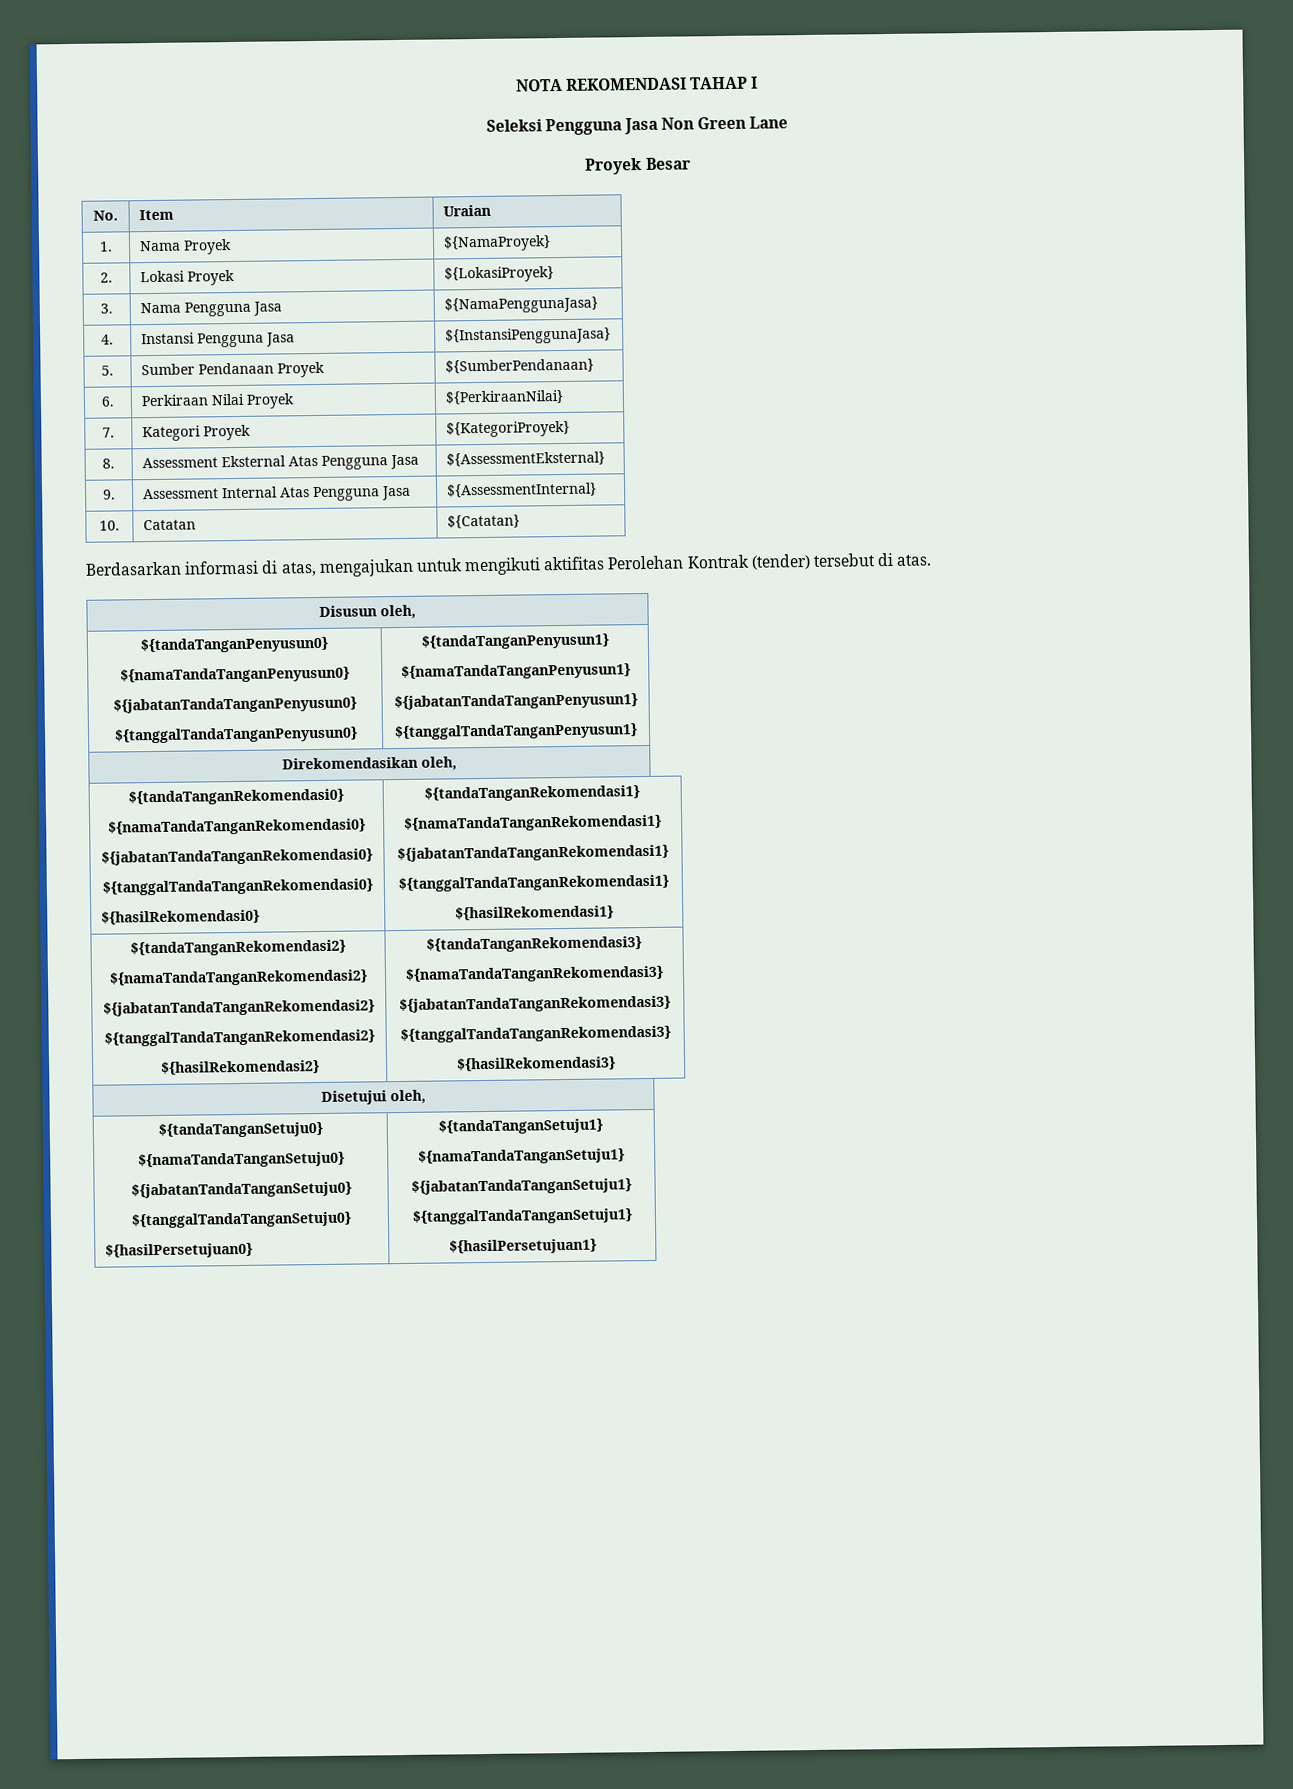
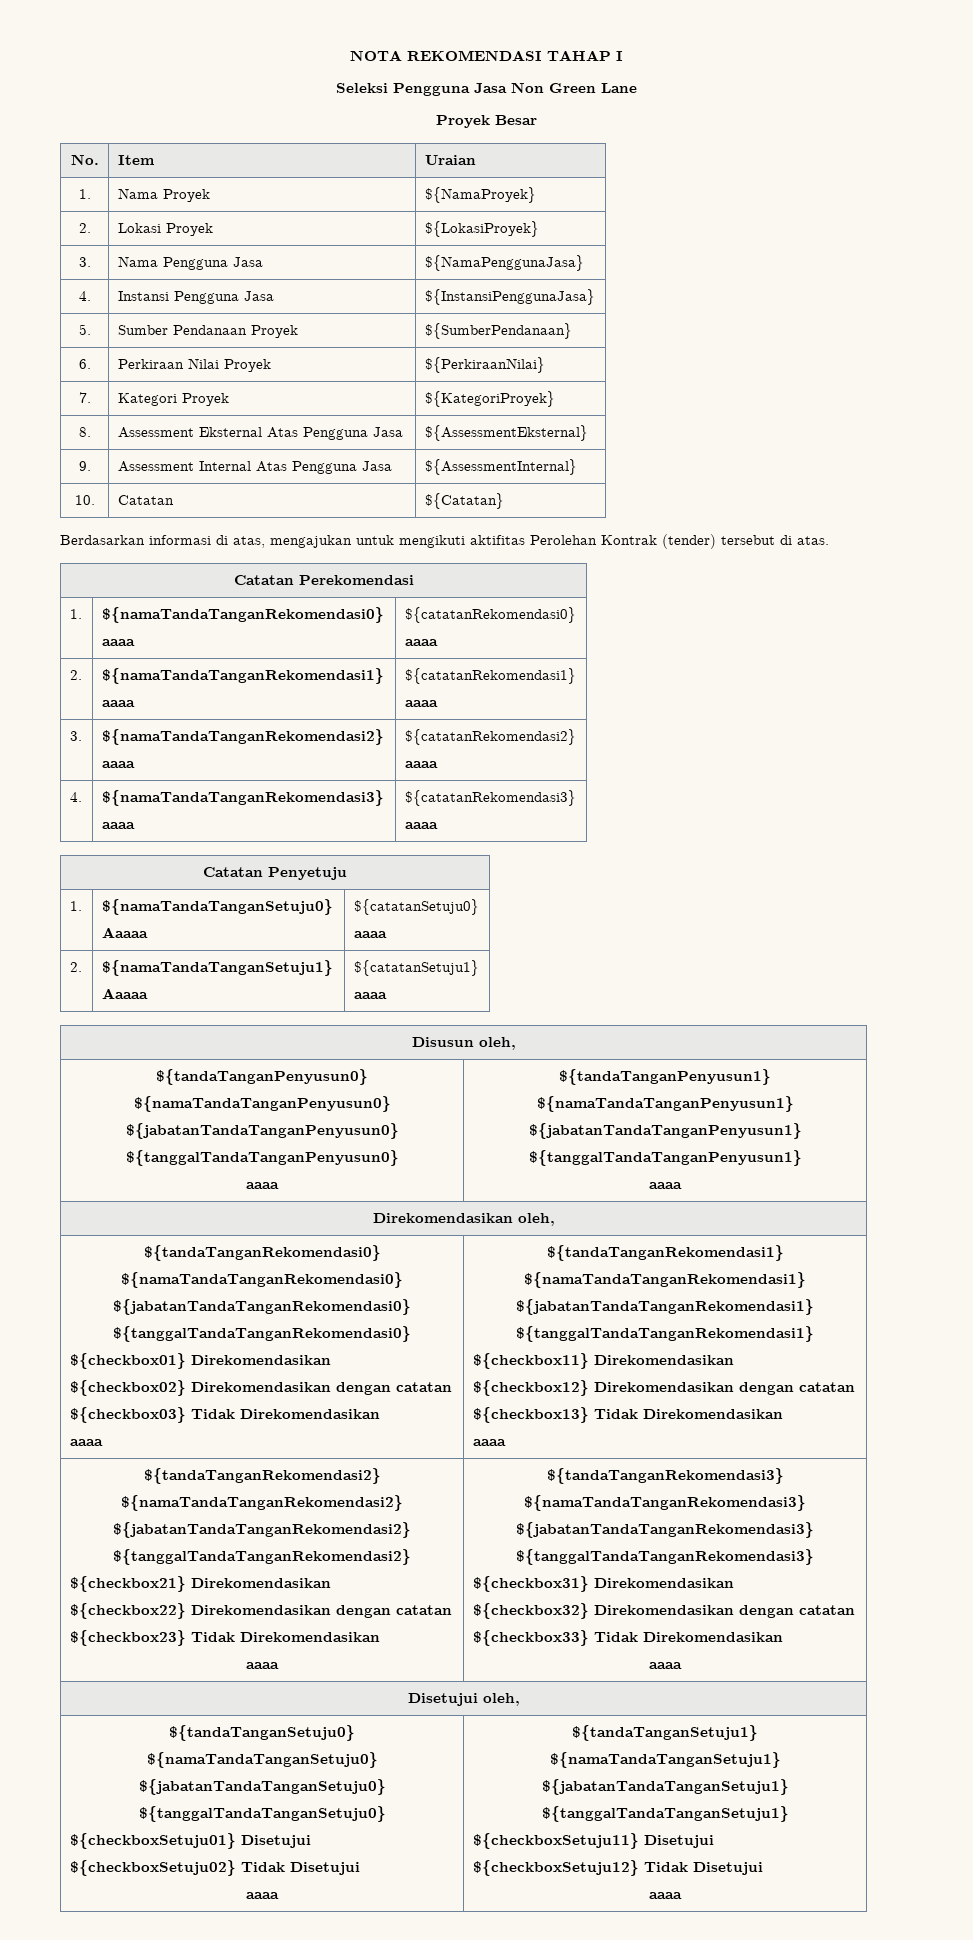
+ Catatan Perekomendasi
+ 1. | ${namaTandaTanganRekomendasi0}
+ aaaa | ${catatanRekomendasi0}
+ aaaa
+ 2. | ${namaTandaTanganRekomendasi1}
+ aaaa | ${catatanRekomendasi1}
+ aaaa
+ 3. | ${namaTandaTanganRekomendasi2}
+ aaaa | ${catatanRekomendasi2}
+ aaaa
+ 4. | ${namaTandaTanganRekomendasi3}
+ aaaa | ${catatanRekomendasi3}
+ aaaa
+ Catatan Penyetuju
+ 1. | ${namaTandaTanganSetuju0}
+ Aaaaa | ${catatanSetuju0}
+ aaaa
+ 2. | ${namaTandaTanganSetuju1}
+ Aaaaa | ${catatanSetuju1}
+ aaaa
  ${tandaTanganPenyusun0}
  ${namaTandaTanganPenyusun0}
  ${jabatanTandaTanganPenyusun0}
- ${tanggalTandaTanganPenyusun0} | ${tandaTanganPenyusun1}
+ ${tanggalTandaTanganPenyusun0}
+ aaaa | ${tandaTanganPenyusun1}
  ${namaTandaTanganPenyusun1}
  ${jabatanTandaTanganPenyusun1}
  ${tanggalTandaTanganPenyusun1}
+ aaaa
  ${tandaTanganRekomendasi0}
  ${namaTandaTanganRekomendasi0}
  ${jabatanTandaTanganRekomendasi0}
  ${tanggalTandaTanganRekomendasi0}
- ${hasilRekomendasi0} | ${tandaTanganRekomendasi1}
+ ${checkbox01} Direkomendasikan
+ ${checkbox02} Direkomendasikan dengan catatan
+ ${checkbox03} Tidak Direkomendasikan
+ aaaa | ${tandaTanganRekomendasi1}
  ${namaTandaTanganRekomendasi1}
  ${jabatanTandaTanganRekomendasi1}
  ${tanggalTandaTanganRekomendasi1}
- ${hasilRekomendasi1}
+ ${checkbox11} Direkomendasikan
+ ${checkbox12} Direkomendasikan dengan catatan
+ ${checkbox13} Tidak Direkomendasikan
+ aaaa
  ${tandaTanganRekomendasi2}
  ${namaTandaTanganRekomendasi2}
  ${jabatanTandaTanganRekomendasi2}
  ${tanggalTandaTanganRekomendasi2}
- ${hasilRekomendasi2} | ${tandaTanganRekomendasi3}
+ ${checkbox21} Direkomendasikan
+ ${checkbox22} Direkomendasikan dengan catatan
+ ${checkbox23} Tidak Direkomendasikan
+ aaaa | ${tandaTanganRekomendasi3}
  ${namaTandaTanganRekomendasi3}
  ${jabatanTandaTanganRekomendasi3}
  ${tanggalTandaTanganRekomendasi3}
- ${hasilRekomendasi3}
+ ${checkbox31} Direkomendasikan
+ ${checkbox32} Direkomendasikan dengan catatan
+ ${checkbox33} Tidak Direkomendasikan
+ aaaa
  ${tandaTanganSetuju0}
  ${namaTandaTanganSetuju0}
  ${jabatanTandaTanganSetuju0}
  ${tanggalTandaTanganSetuju0}
- ${hasilPersetujuan0} | ${tandaTanganSetuju1}
+ ${checkboxSetuju01} Disetujui
+ ${checkboxSetuju02} Tidak Disetujui
+ aaaa | ${tandaTanganSetuju1}
  ${namaTandaTanganSetuju1}
  ${jabatanTandaTanganSetuju1}
  ${tanggalTandaTanganSetuju1}
- ${hasilPersetujuan1}
+ ${checkboxSetuju11} Disetujui
+ ${checkboxSetuju12} Tidak Disetujui
+ aaaa

